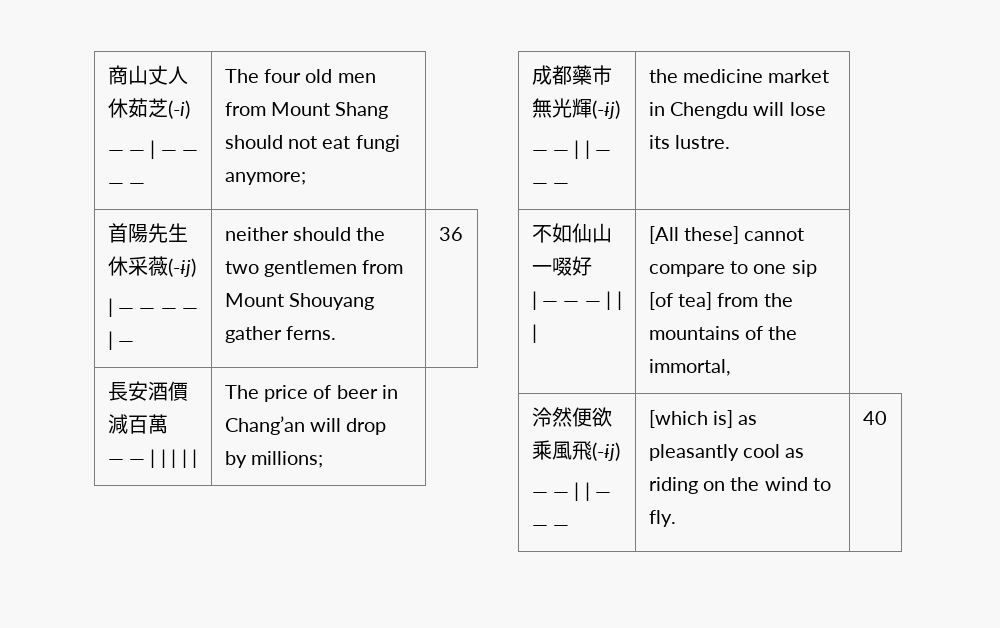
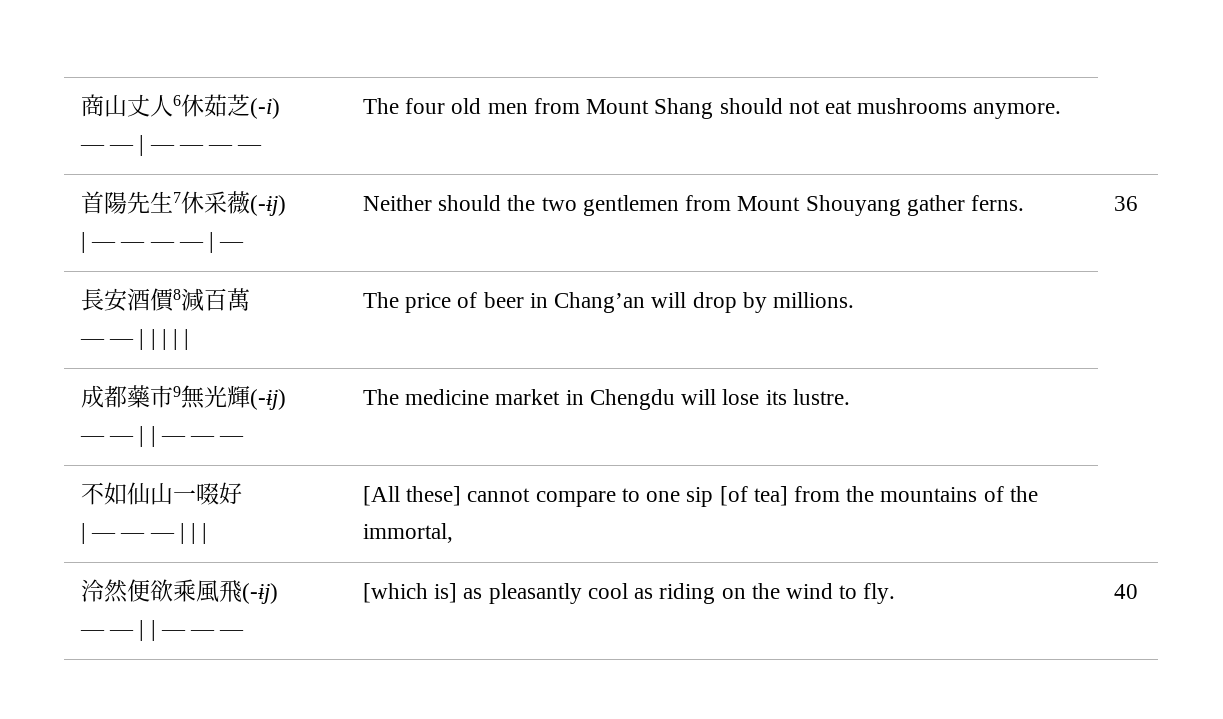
- 商山丈人休茹芝(-i)
- — — | — — — — | The four old men from Mount Shang should not eat fungi anymore;
+ 商山丈人6休茹芝(-i)
+ — — | — — — — | The four old men from Mount Shang should not eat mushrooms anymore.
- 首陽先生休采薇(-ɨj)
- | — — — — | — | neither should the two gentlemen from Mount Shouyang gather ferns. | 36
+ 首陽先生7休采薇(-ɨj)
+ | — — — — | — | Neither should the two gentlemen from Mount Shouyang gather ferns. | 36
- 長安酒價減百萬
- — — | | | | | | The price of beer in Chang’an will drop by millions;
+ 長安酒價8減百萬
+ — — | | | | | | The price of beer in Chang’an will drop by millions.
- 成都藥市無光輝(-ɨj)
- — — | | — — — | the medicine market in Chengdu will lose its lustre.
+ 成都藥市9無光輝(-ɨj)
+ — — | | — — — | The medicine market in Chengdu will lose its lustre.

